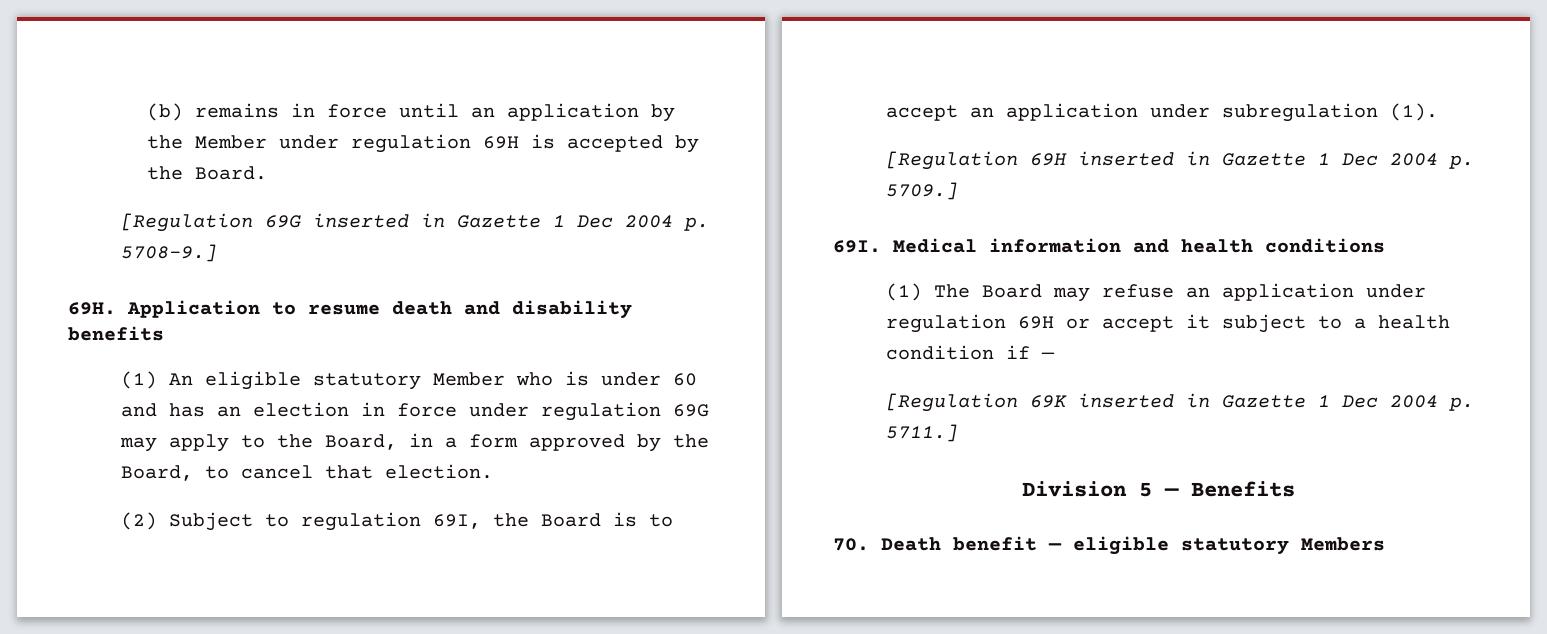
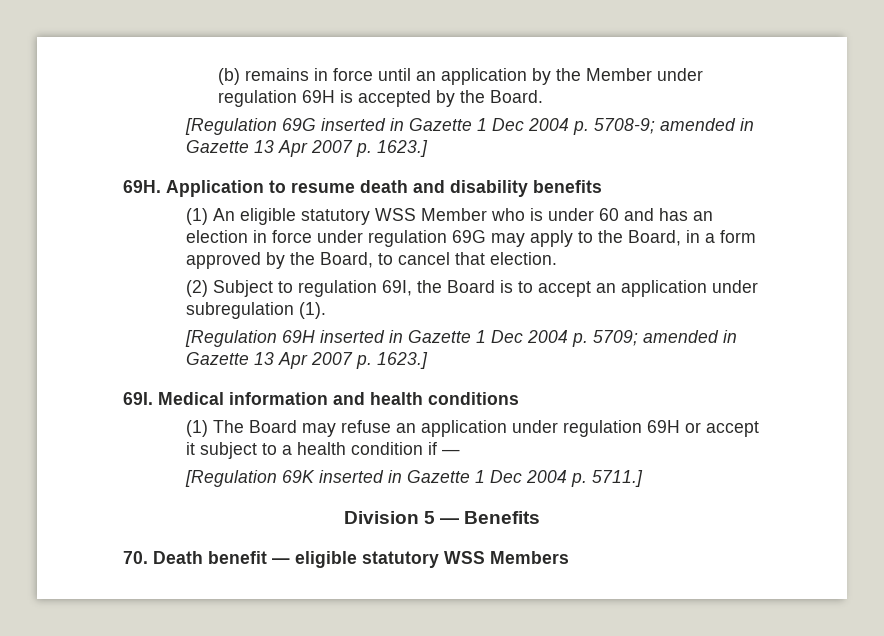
- [Regulation 69G inserted in Gazette 1 Dec 2004 p. 5708-9.]
+ [Regulation 69G inserted in Gazette 1 Dec 2004 p. 5708-9; amended in Gazette 13 Apr 2007 p. 1623.]
- (1) An eligible statutory Member who is under 60 and has an election in force under regulation 69G may apply to the Board, in a form approved by the Board, to cancel that election.
+ (1) An eligible statutory WSS Member who is under 60 and has an election in force under regulation 69G may apply to the Board, in a form approved by the Board, to cancel that election.
- [Regulation 69H inserted in Gazette 1 Dec 2004 p. 5709.]
+ [Regulation 69H inserted in Gazette 1 Dec 2004 p. 5709; amended in Gazette 13 Apr 2007 p. 1623.]
- 70. Death benefit — eligible statutory Members
+ 70. Death benefit — eligible statutory WSS Members

